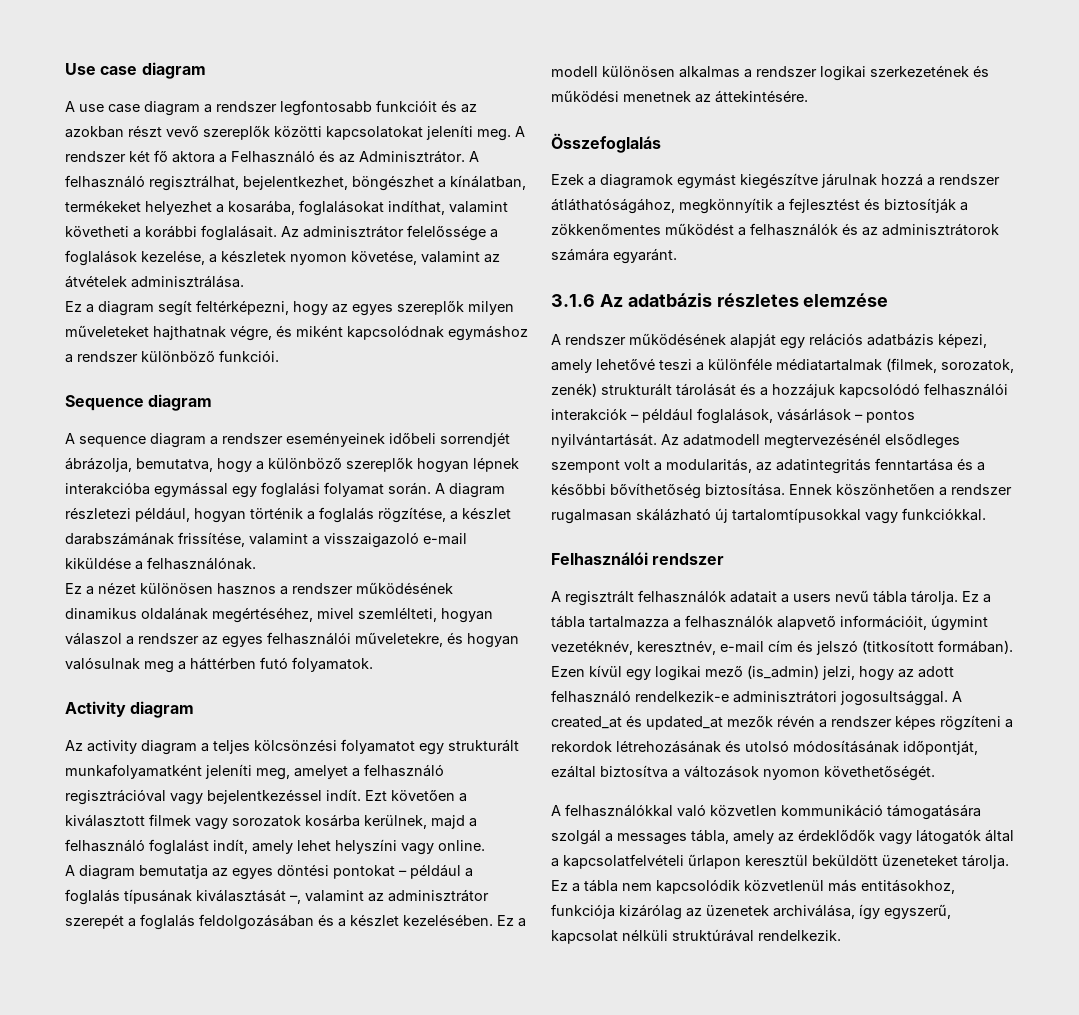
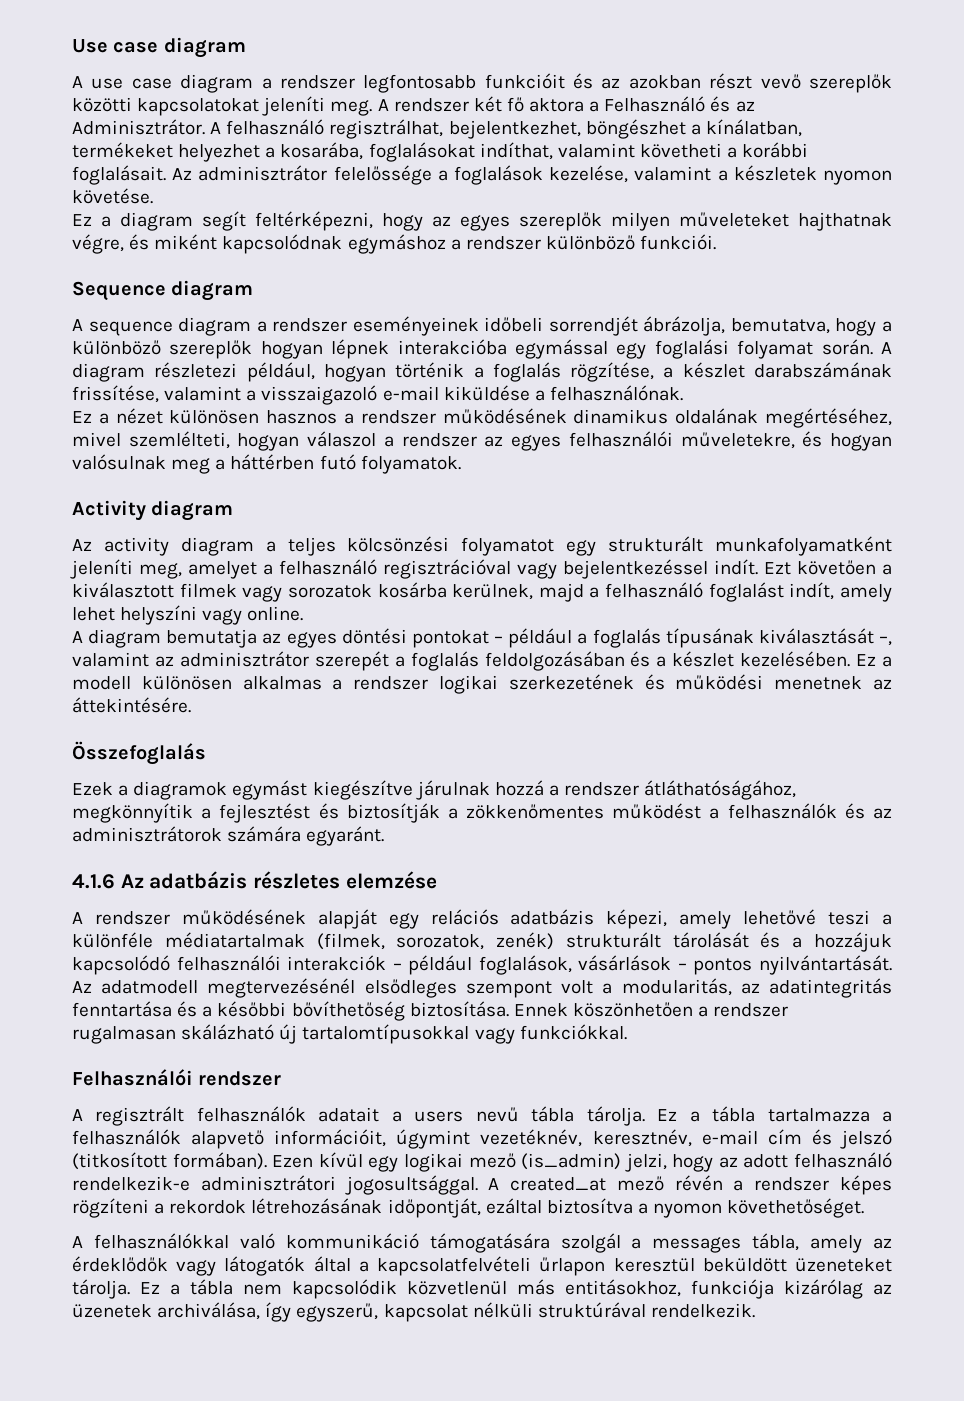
- Az adminisztrátor felelőssége a foglalások kezelése, a készletek nyomon követése, valamint az átvételek adminisztrálása.
+ Az adminisztrátor felelőssége a foglalások kezelése, valamint a készletek nyomon követése.
- 3.1.6 Az adatbázis részletes elemzése
+ 4.1.6 Az adatbázis részletes elemzése
- A created_at és updated_at mezők révén a rendszer képes rögzíteni a rekordok létrehozásának és utolsó módosításának időpontját, ezáltal biztosítva a változások nyomon követhetőségét.
+ A created_at mező révén a rendszer képes rögzíteni a rekordok létrehozásának időpontját, ezáltal biztosítva a nyomon követhetőséget.
- A felhasználókkal való közvetlen kommunikáció támogatására szolgál a messages tábla, amely az érdeklődők vagy látogatók által a kapcsolatfelvételi űrlapon keresztül beküldött üzeneteket tárolja.
+ A felhasználókkal való kommunikáció támogatására szolgál a messages tábla, amely az érdeklődők vagy látogatók által a kapcsolatfelvételi űrlapon keresztül beküldött üzeneteket tárolja.

